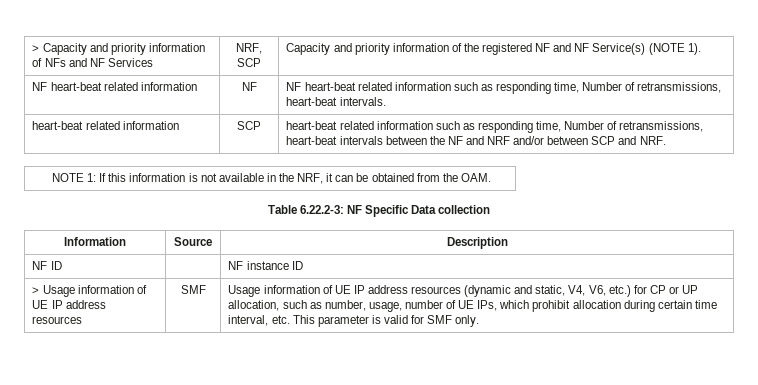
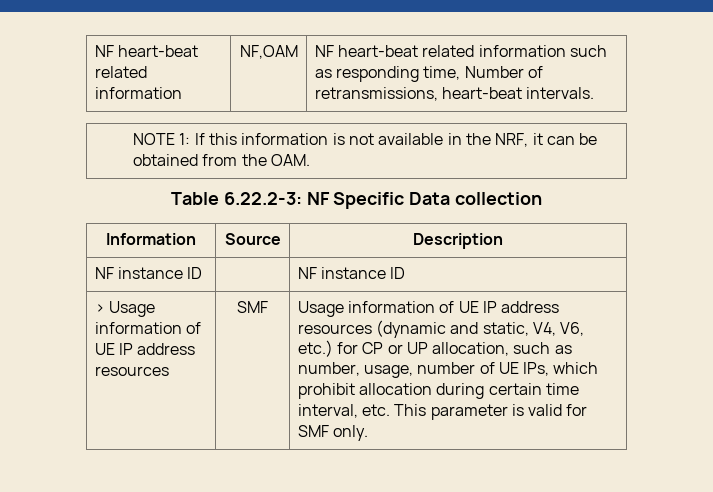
- > Capacity and priority information of NFs and NF Services | NRF, SCP | Capacity and priority information of the registered NF and NF Service(s) (NOTE 1).
- NF heart-beat related information | NF | NF heart-beat related information such as responding time, Number of retransmissions, heart-beat intervals.
+ NF heart-beat related information | NF,OAM | NF heart-beat related information such as responding time, Number of retransmissions, heart-beat intervals.
- heart-beat related information | SCP | heart-beat related information such as responding time, Number of retransmissions, heart-beat intervals between the NF and NRF and/or between SCP and NRF.
- NF ID | | NF instance ID
+ NF instance ID | | NF instance ID

